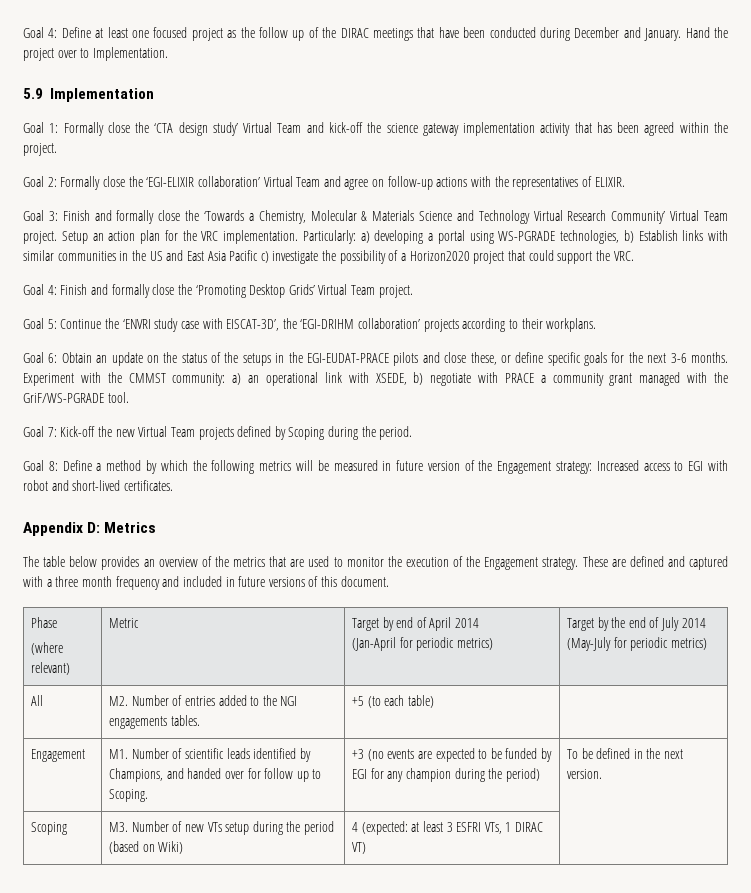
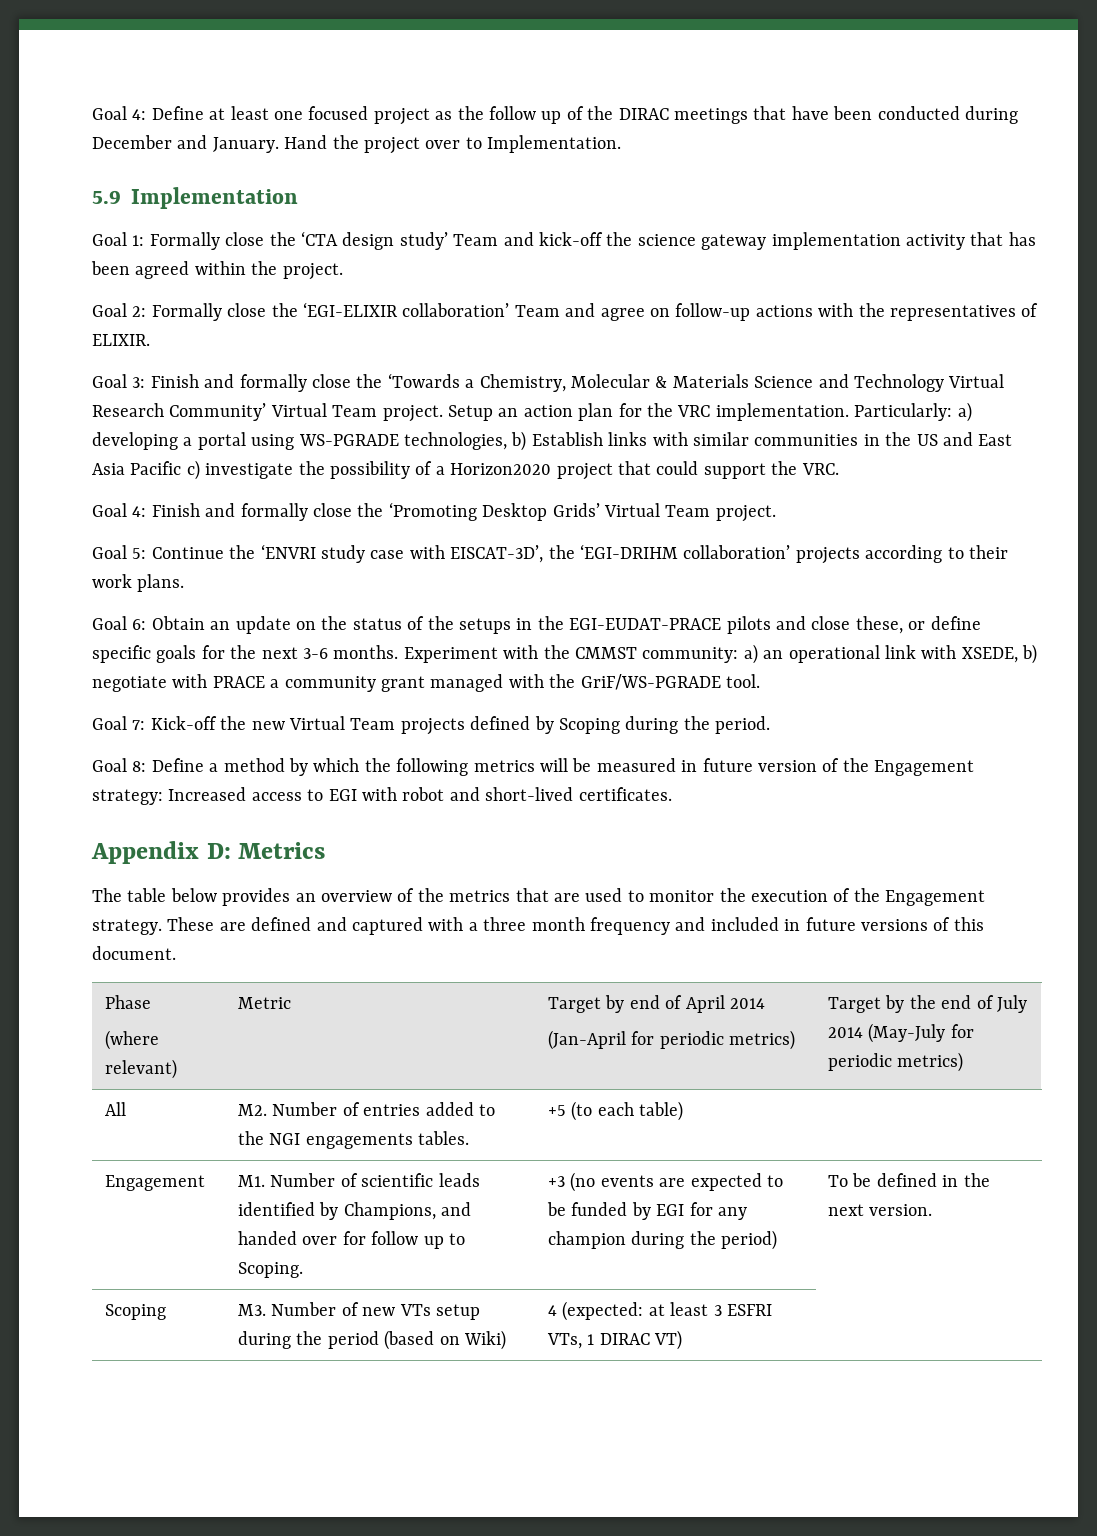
- Goal 1: Formally close the ‘CTA design study’ Virtual Team and kick-off the science gateway implementation activity that has been agreed within the project.
+ Goal 1: Formally close the ‘CTA design study’ Team and kick-off the science gateway implementation activity that has been agreed within the project.
- Goal 2: Formally close the ‘EGI-ELIXIR collaboration’ Virtual Team and agree on follow-up actions with the representatives of ELIXIR.
+ Goal 2: Formally close the ‘EGI-ELIXIR collaboration’ Team and agree on follow-up actions with the representatives of ELIXIR.
- Goal 5: Continue the ‘ENVRI study case with EISCAT-3D’, the ‘EGI-DRIHM collaboration’ projects according to their workplans.
+ Goal 5: Continue the ‘ENVRI study case with EISCAT-3D’, the ‘EGI-DRIHM collaboration’ projects according to their work plans.

